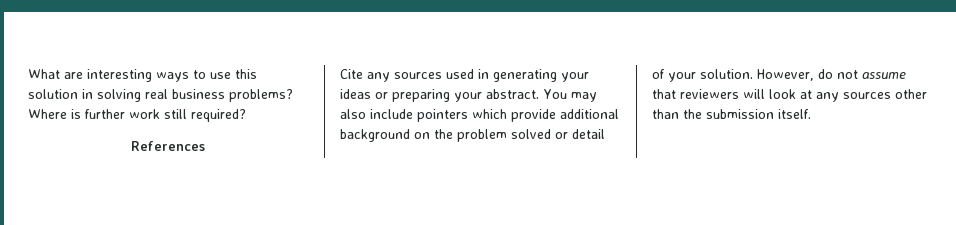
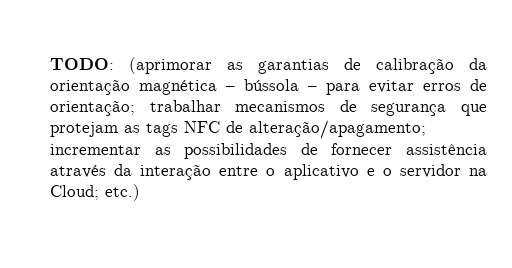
- What are interesting ways to use this solution in solving real business problems? Where is further work still required?
- References
- Cite any sources used in generating your ideas or preparing your abstract. You may also include pointers which provide additional background on the problem solved or detail of your solution. However, do not assume that reviewers will look at any sources other than the submission itself.
+ TODO: (aprimorar as garantias de calibração da orientação magnética – bússola – para evitar erros de orientação; trabalhar mecanismos de segurança que protejam as tags NFC de alteração/apagamento; incrementar as possibilidades de fornecer assistência através da interação entre o aplicativo e o servidor na Cloud; etc.)

